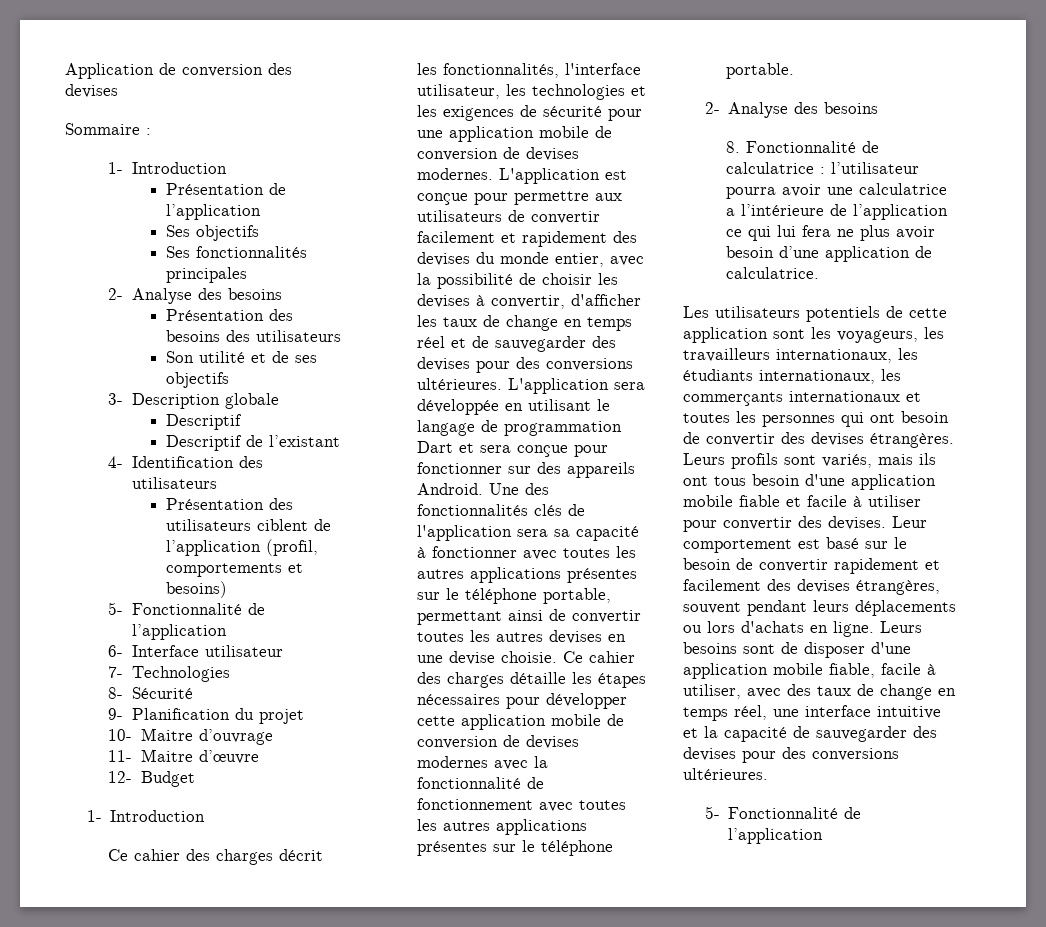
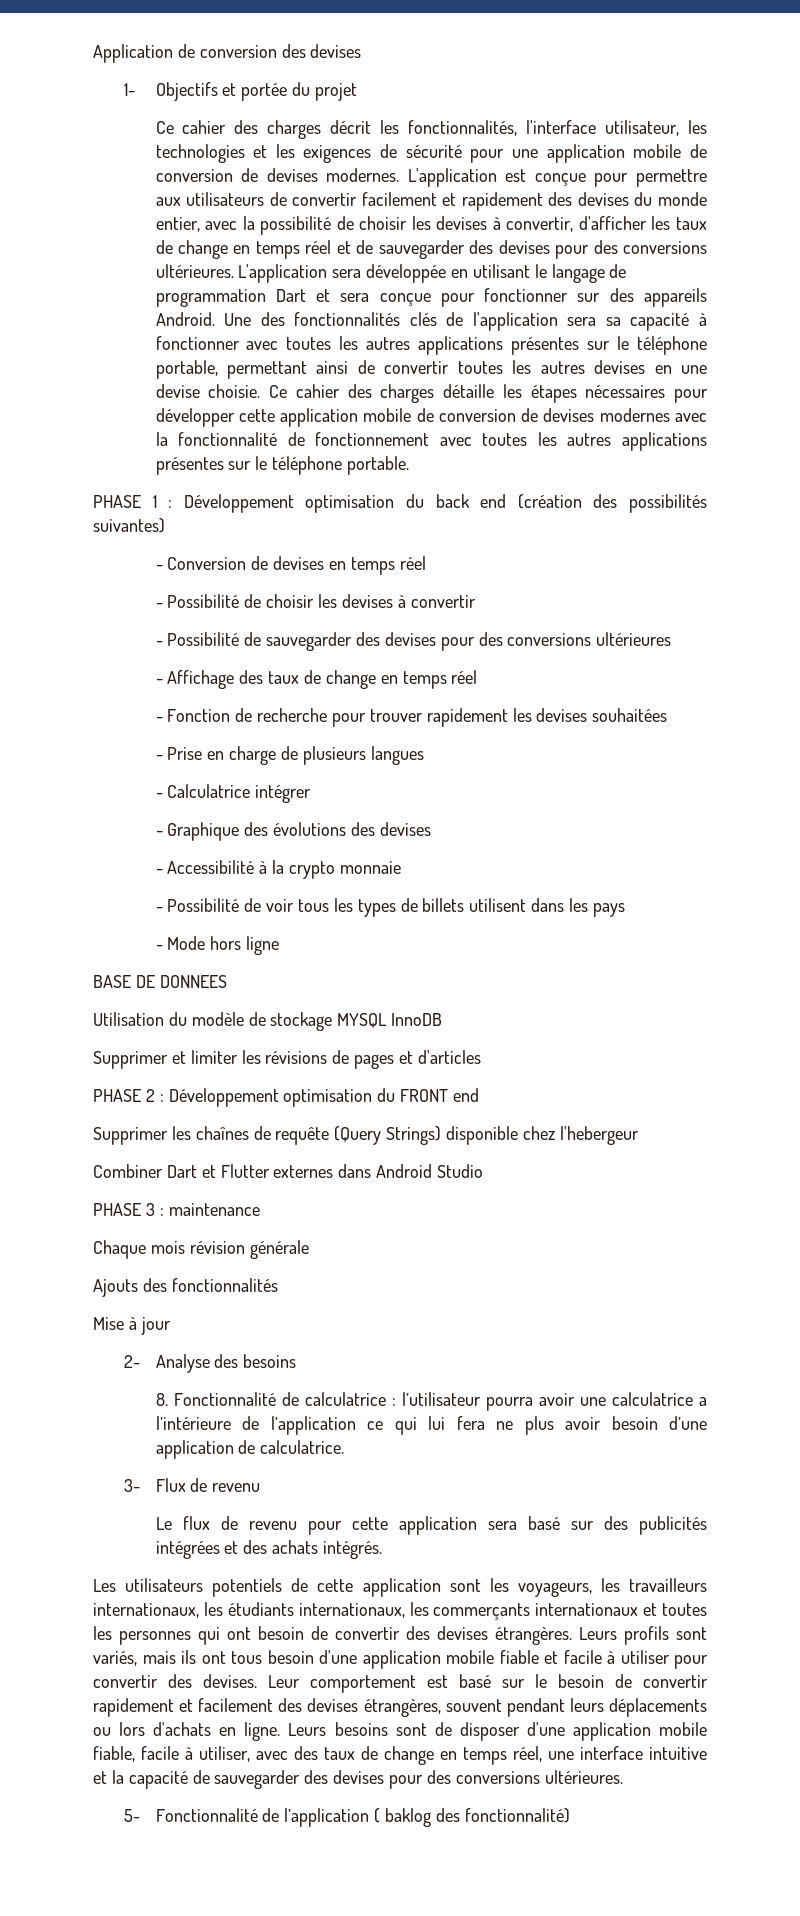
- Sommaire :
- 1- Introduction
- Présentation de l’application
- Ses objectifs
- Ses fonctionnalités principales
- 2- Analyse des besoins
- Présentation des besoins des utilisateurs
- Son utilité et de ses objectifs
- 3- Description globale
- Descriptif
- Descriptif de l’existant
- 4- Identification des utilisateurs
- Présentation des utilisateurs ciblent de l’application (profil, comportements et besoins)
- 5- Fonctionnalité de l’application
- 6- Interface utilisateur
- 7- Technologies
- 8- Sécurité
- 9- Planification du projet
- 10- Maitre d’ouvrage
- 11- Maitre d’œuvre
- 12- Budget
- 1- Introduction
+ 1- Objectifs et portée du projet
+ PHASE 1 : Développement optimisation du back end (création des possibilités suivantes)
+ - Conversion de devises en temps réel
+ - Possibilité de choisir les devises à convertir
+ - Possibilité de sauvegarder des devises pour des conversions ultérieures
+ - Affichage des taux de change en temps réel
+ - Fonction de recherche pour trouver rapidement les devises souhaitées
+ - Prise en charge de plusieurs langues
+ - Calculatrice intégrer
+ - Graphique des évolutions des devises
+ - Accessibilité à la crypto monnaie
+ - Possibilité de voir tous les types de billets utilisent dans les pays
+ - Mode hors ligne
+ BASE DE DONNEES
+ Utilisation du modèle de stockage MYSQL InnoDB
+ Supprimer et limiter les révisions de pages et d'articles
+ PHASE 2 : Développement optimisation du FRONT end
+ Supprimer les chaînes de requête (Query Strings) disponible chez l'hebergeur
+ Combiner Dart et Flutter externes dans Android Studio
+ PHASE 3 : maintenance
+ Chaque mois révision générale
+ Ajouts des fonctionnalités
+ Mise à jour
+ 3- Flux de revenu
+ Le flux de revenu pour cette application sera basé sur des publicités intégrées et des achats intégrés.
  Leurs besoins sont de disposer d'une application mobile fiable, facile à utiliser, avec des taux de change en temps réel, une interface intuitive et la capacité de sauvegarder des devises pour des conversions ultérieures.
- 5- Fonctionnalité de l’application
+ 5- Fonctionnalité de l’application ( baklog des fonctionnalité)

